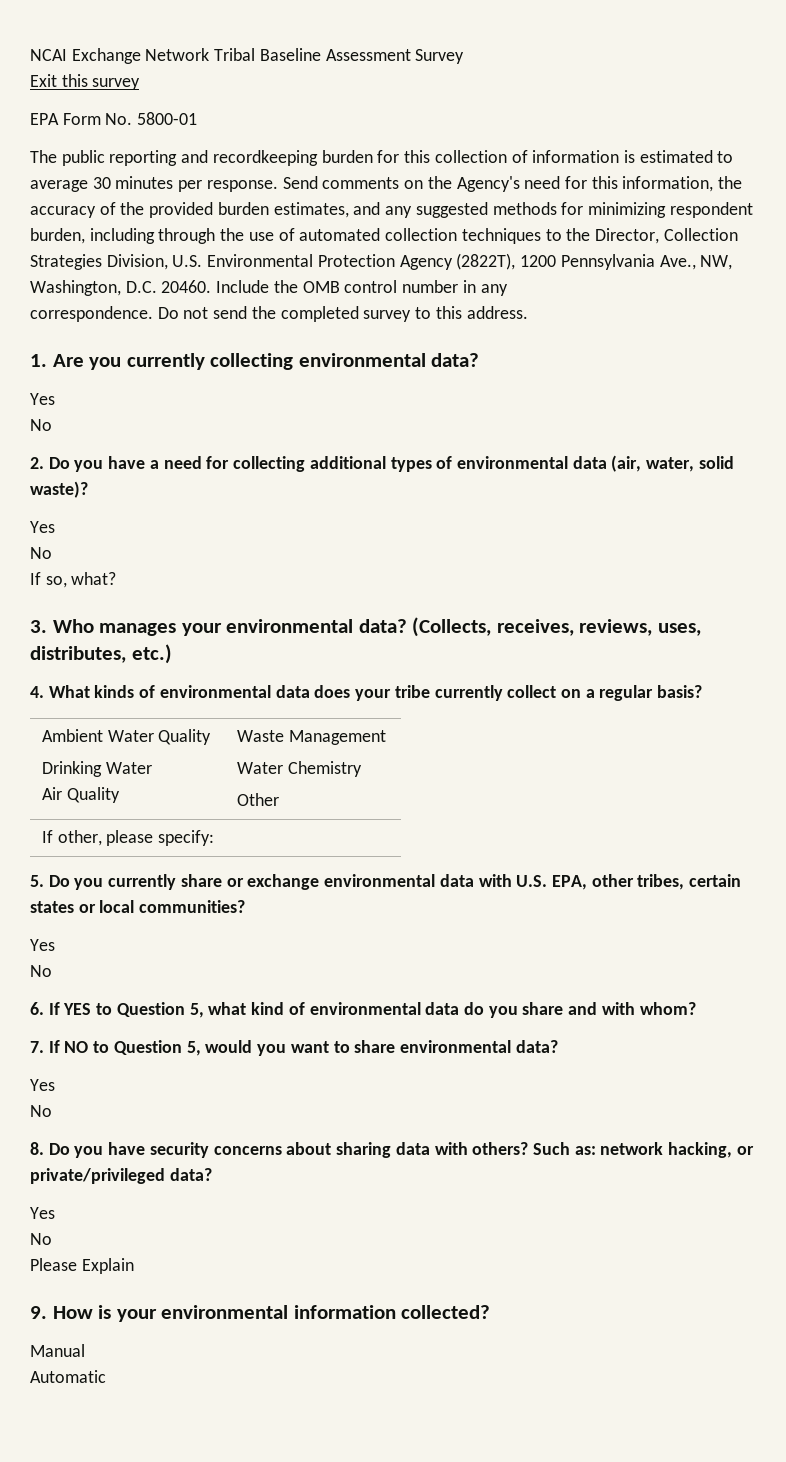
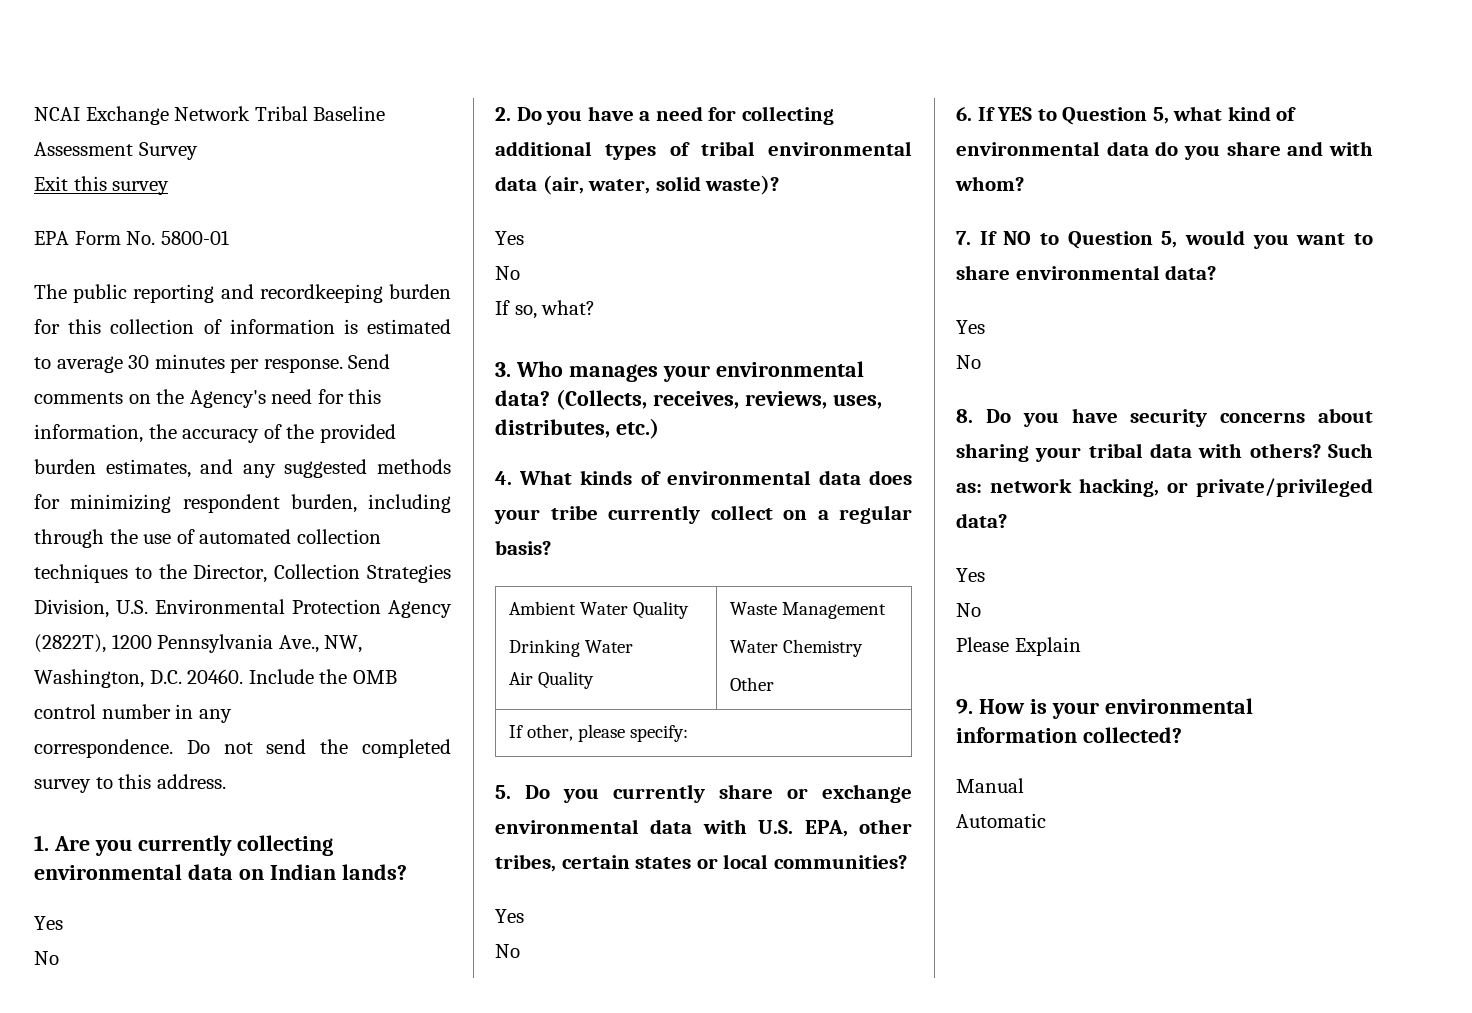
- 1. Are you currently collecting environmental data?
+ 1. Are you currently collecting environmental data on Indian lands?
- 2. Do you have a need for collecting additional types of environmental data (air, water, solid waste)?
+ 2. Do you have a need for collecting additional types of tribal environmental data (air, water, solid waste)?
- 8. Do you have security concerns about sharing data with others?
+ 8. Do you have security concerns about sharing your tribal data with others?

